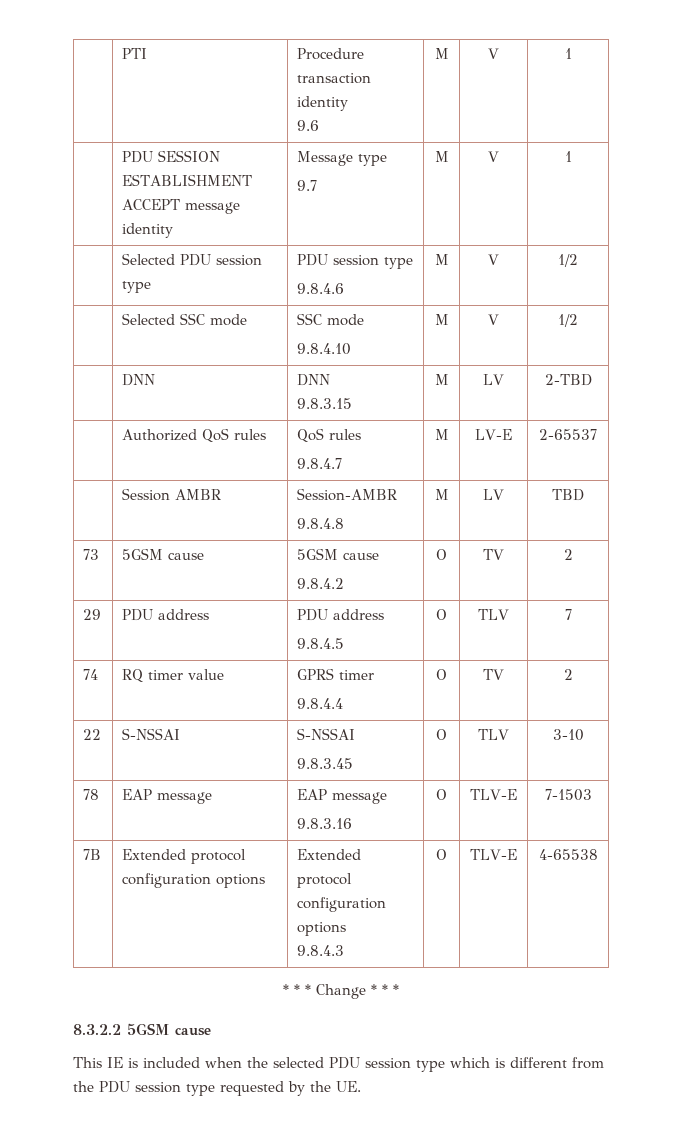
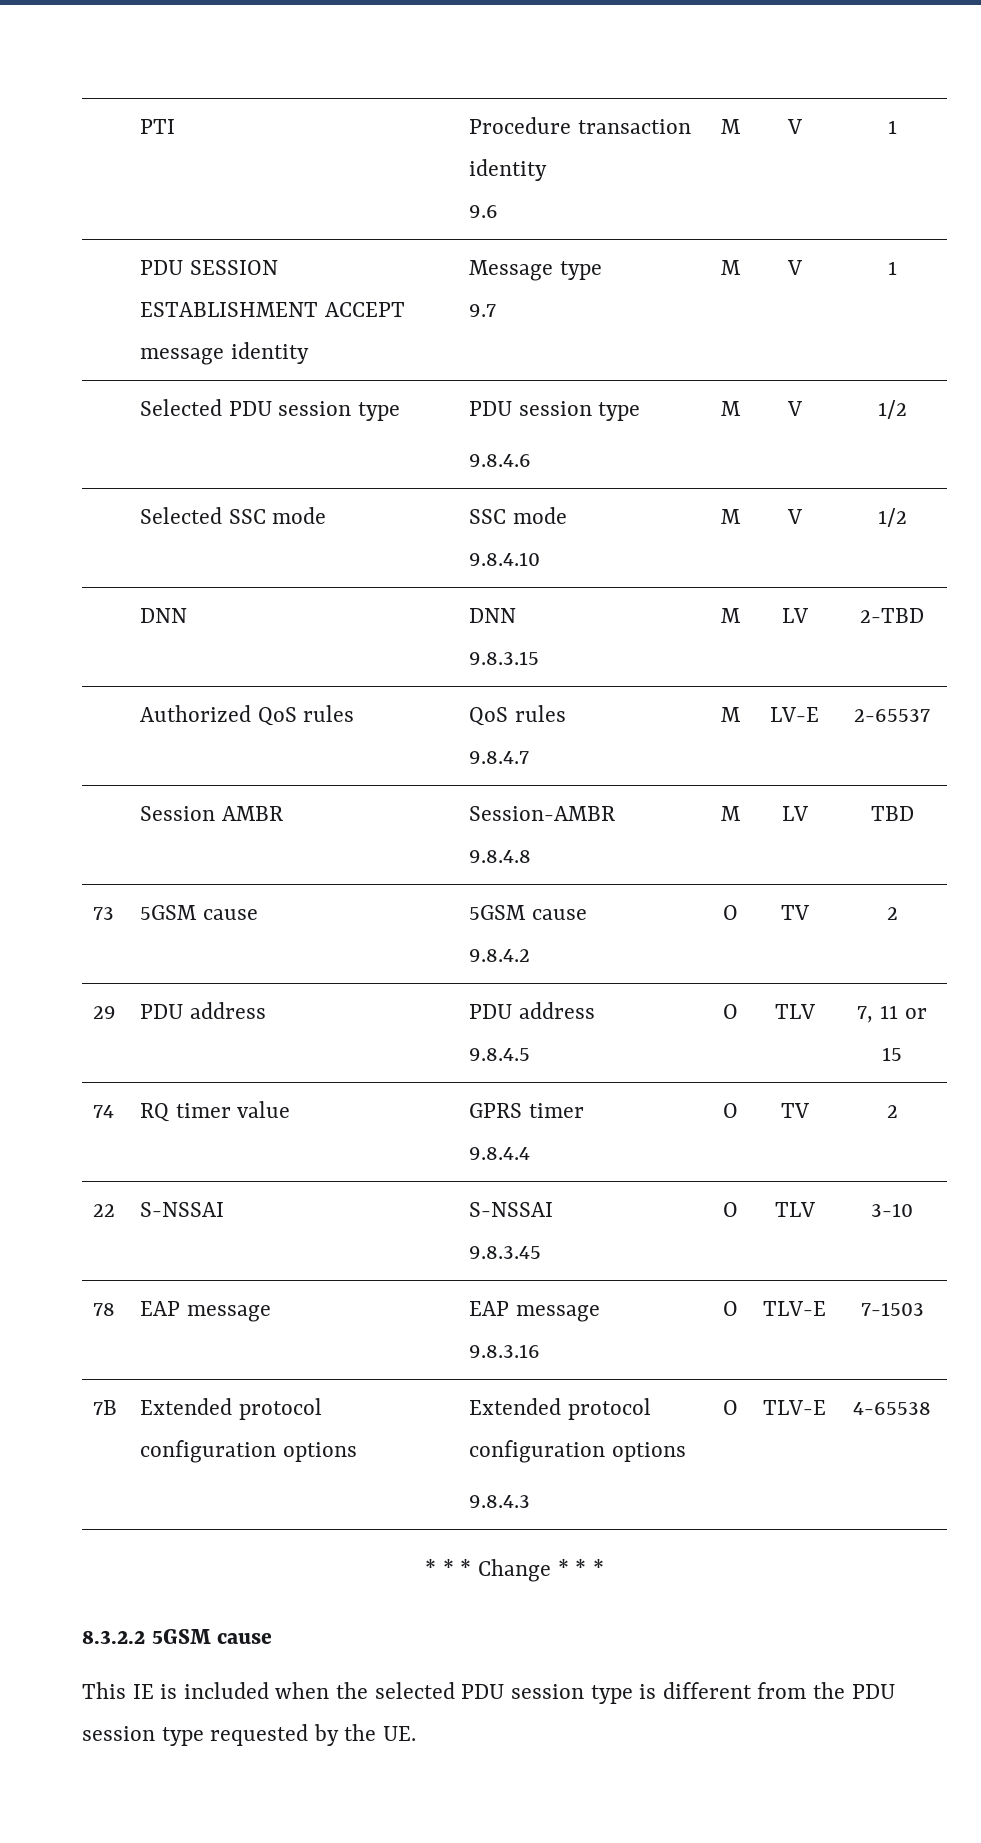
  29 | PDU address | PDU address
- 9.8.4.5 | O | TLV | 7
+ 9.8.4.5 | O | TLV | 7, 11 or 15
- This IE is included when the selected PDU session type which is different from the PDU session type requested by the UE.
+ This IE is included when the selected PDU session type is different from the PDU session type requested by the UE.

